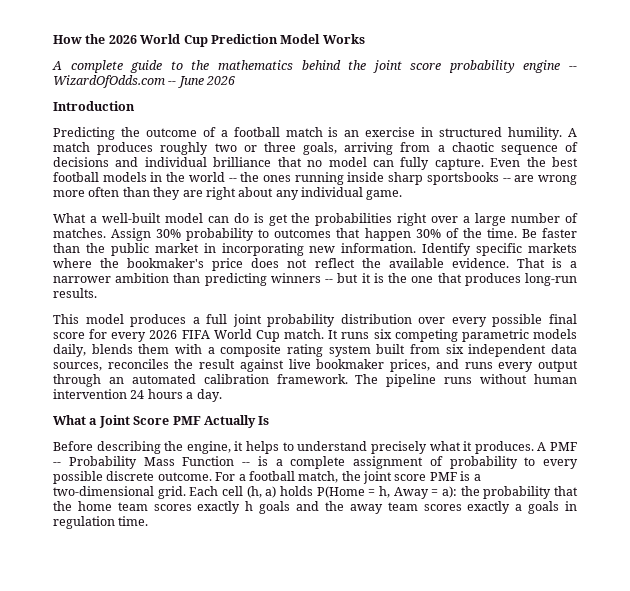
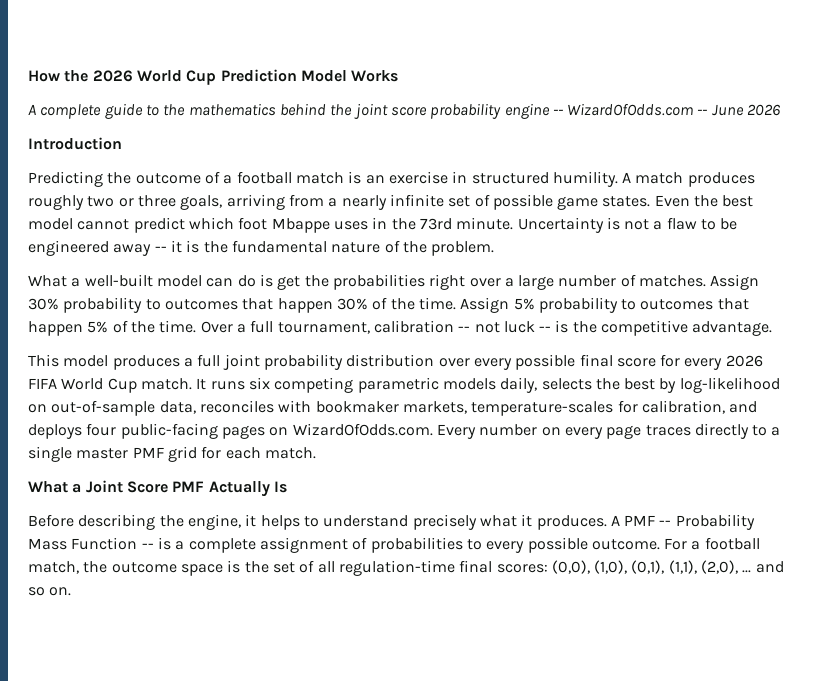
- A match produces roughly two or three goals, arriving from a chaotic sequence of decisions and individual brilliance that no model can fully capture. Even the best football models in the world -- the ones running inside sharp sportsbooks -- are wrong more often than they are right about any individual game.
+ A match produces roughly two or three goals, arriving from a nearly infinite set of possible game states. Even the best model cannot predict which foot Mbappe uses in the 73rd minute. Uncertainty is not a flaw to be engineered away -- it is the fundamental nature of the problem.
- Be faster than the public market in incorporating new information. Identify specific markets where the bookmaker's price does not reflect the available evidence. That is a narrower ambition than predicting winners -- but it is the one that produces long-run results.
+ Assign 5% probability to outcomes that happen 5% of the time. Over a full tournament, calibration -- not luck -- is the competitive advantage.
- It runs six competing parametric models daily, blends them with a composite rating system built from six independent data sources, reconciles the result against live bookmaker prices, and runs every output through an automated calibration framework. The pipeline runs without human intervention 24 hours a day.
+ It runs six competing parametric models daily, selects the best by log-likelihood on out-of-sample data, reconciles with bookmaker markets, temperature-scales for calibration, and deploys four public-facing pages on WizardOfOdds.com. Every number on every page traces directly to a single master PMF grid for each match.
- A PMF -- Probability Mass Function -- is a complete assignment of probability to every possible discrete outcome.
+ A PMF -- Probability Mass Function -- is a complete assignment of probabilities to every possible outcome.
- For a football match, the joint score PMF is a two-dimensional grid. Each cell (h, a) holds P(Home = h, Away = a): the probability that the home team scores exactly h goals and the away team scores exactly a goals in regulation time.
+ For a football match, the outcome space is the set of all regulation-time final scores: (0,0), (1,0), (0,1), (1,1), (2,0), ... and so on.

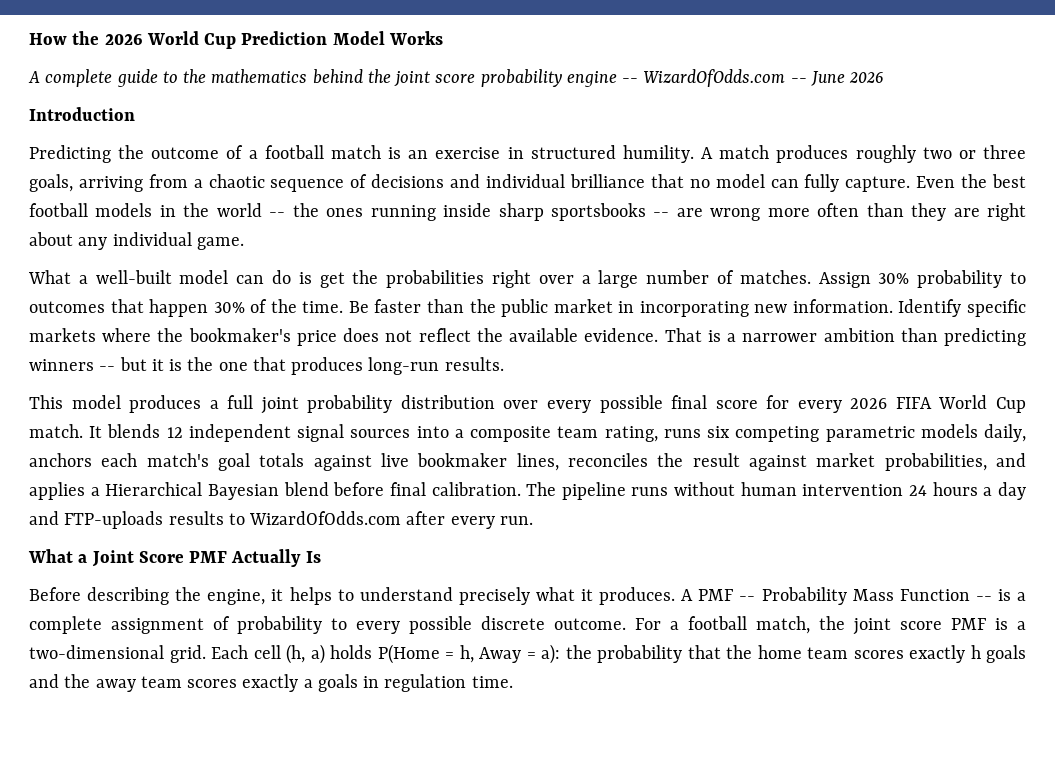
- A match produces roughly two or three goals, arriving from a nearly infinite set of possible game states. Even the best model cannot predict which foot Mbappe uses in the 73rd minute. Uncertainty is not a flaw to be engineered away -- it is the fundamental nature of the problem.
+ A match produces roughly two or three goals, arriving from a chaotic sequence of decisions and individual brilliance that no model can fully capture. Even the best football models in the world -- the ones running inside sharp sportsbooks -- are wrong more often than they are right about any individual game.
- Assign 5% probability to outcomes that happen 5% of the time. Over a full tournament, calibration -- not luck -- is the competitive advantage.
+ Be faster than the public market in incorporating new information. Identify specific markets where the bookmaker's price does not reflect the available evidence. That is a narrower ambition than predicting winners -- but it is the one that produces long-run results.
- It runs six competing parametric models daily, selects the best by log-likelihood on out-of-sample data, reconciles with bookmaker markets, temperature-scales for calibration, and deploys four public-facing pages on WizardOfOdds.com. Every number on every page traces directly to a single master PMF grid for each match.
+ It blends 12 independent signal sources into a composite team rating, runs six competing parametric models daily, anchors each match's goal totals against live bookmaker lines, reconciles the result against market probabilities, and applies a Hierarchical Bayesian blend before final calibration. The pipeline runs without human intervention 24 hours a day and FTP-uploads results to WizardOfOdds.com after every run.
- A PMF -- Probability Mass Function -- is a complete assignment of probabilities to every possible outcome.
+ A PMF -- Probability Mass Function -- is a complete assignment of probability to every possible discrete outcome.
- For a football match, the outcome space is the set of all regulation-time final scores: (0,0), (1,0), (0,1), (1,1), (2,0), ... and so on.
+ For a football match, the joint score PMF is a two-dimensional grid. Each cell (h, a) holds P(Home = h, Away = a): the probability that the home team scores exactly h goals and the away team scores exactly a goals in regulation time.

